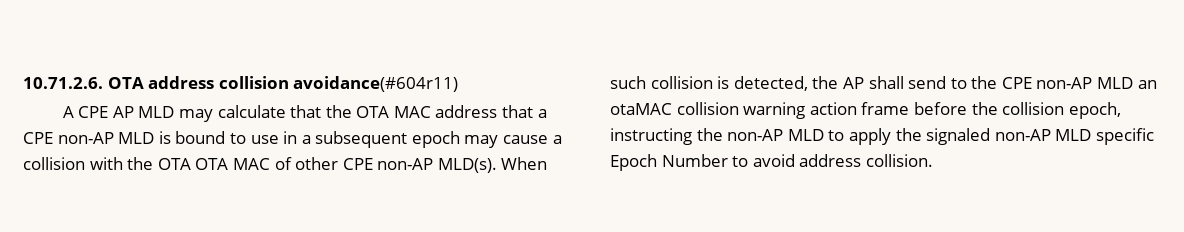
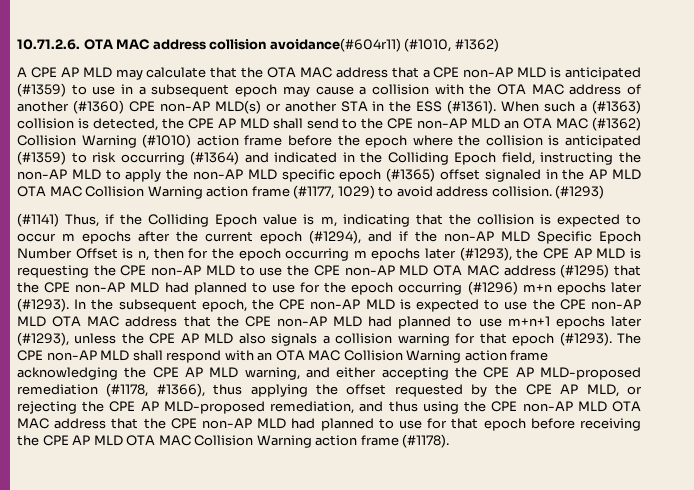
- 10.71.2.6. OTA address collision avoidance(#604r11)
+ 10.71.2.6. OTA MAC address collision avoidance(#604r11) (#1010, #1362)
- A CPE AP MLD may calculate that the OTA MAC address that a CPE non-AP MLD is bound to use in a subsequent epoch may cause a collision with the OTA OTA MAC of other CPE non-AP MLD(s). When such collision is detected, the AP shall send to the CPE non-AP MLD an otaMAC collision warning action frame before the collision epoch, instructing the non-AP MLD to apply the signaled non-AP MLD specific Epoch Number to avoid address collision.
+ A CPE AP MLD may calculate that the OTA MAC address that a CPE non-AP MLD is anticipated (#1359) to use in a subsequent epoch may cause a collision with the OTA MAC address of another (#1360) CPE non-AP MLD(s) or another STA in the ESS (#1361). When such a (#1363) collision is detected, the CPE AP MLD shall send to the CPE non-AP MLD an OTA MAC (#1362) Collision Warning (#1010) action frame before the epoch where the collision is anticipated (#1359) to risk occurring (#1364) and indicated in the Colliding Epoch field, instructing the non-AP MLD to apply the non-AP MLD specific epoch (#1365) offset signaled in the AP MLD OTA MAC Collision Warning action frame (#1177, 1029) to avoid address collision. (#1293)
+ (#1141) Thus, if the Colliding Epoch value is m, indicating that the collision is expected to occur m epochs after the current epoch (#1294), and if the non-AP MLD Specific Epoch Number Offset is n, then for the epoch occurring m epochs later (#1293), the CPE AP MLD is requesting the CPE non-AP MLD to use the CPE non-AP MLD OTA MAC address (#1295) that the CPE non-AP MLD had planned to use for the epoch occurring (#1296) m+n epochs later (#1293). In the subsequent epoch, the CPE non-AP MLD is expected to use the CPE non-AP MLD OTA MAC address that the CPE non-AP MLD had planned to use m+n+1 epochs later (#1293), unless the CPE AP MLD also signals a collision warning for that epoch (#1293). The CPE non-AP MLD shall respond with an OTA MAC Collision Warning action frame acknowledging the CPE AP MLD warning, and either accepting the CPE AP MLD-proposed remediation (#1178, #1366), thus applying the offset requested by the CPE AP MLD, or rejecting the CPE AP MLD-proposed remediation, and thus using the CPE non-AP MLD OTA MAC address that the CPE non-AP MLD had planned to use for that epoch before receiving the CPE AP MLD OTA MAC Collision Warning action frame (#1178).

